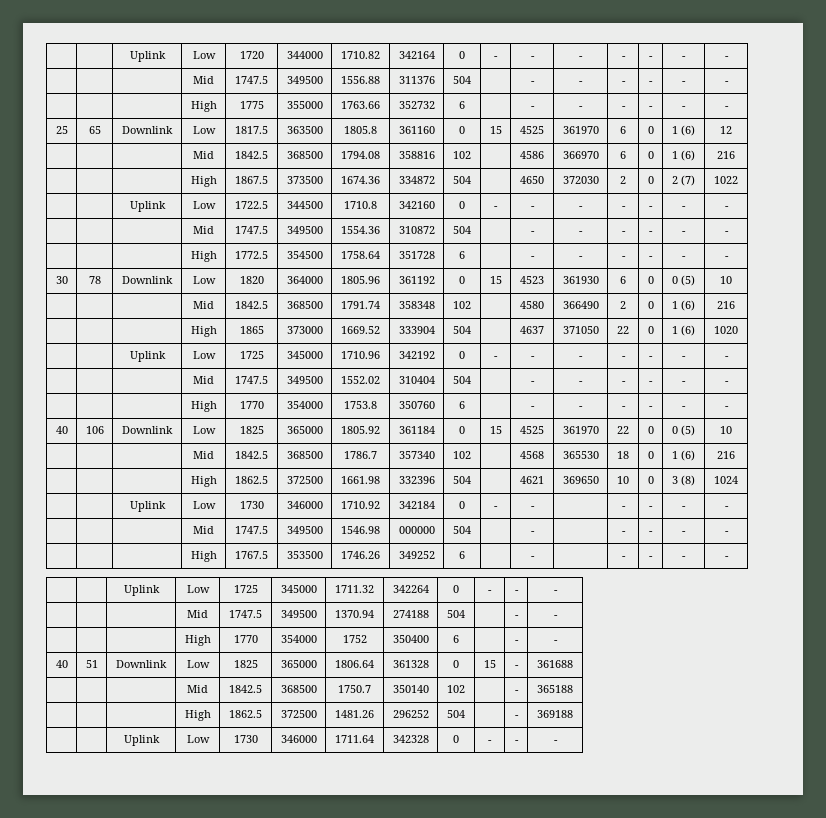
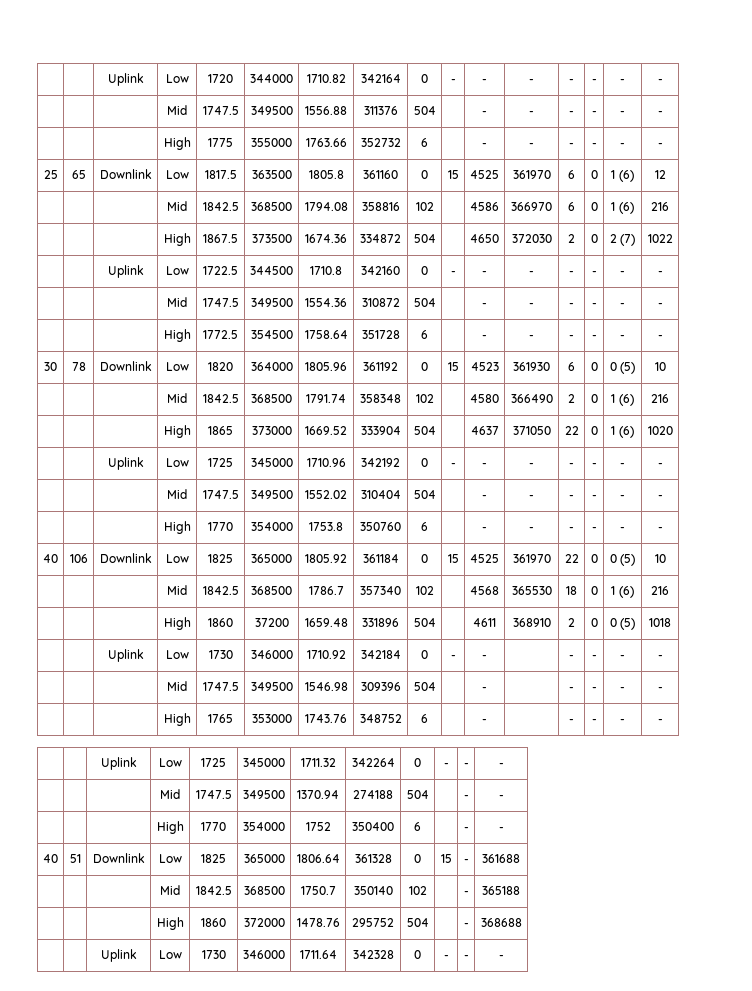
- | | | High | 1862.5 | 372500 | 1661.98 | 332396 | 504 | | 4621 | 369650 | 10 | 0 | 3 (8) | 1024
+ | | | High | 1860 | 37200 | 1659.48 | 331896 | 504 | | 4611 | 368910 | 2 | 0 | 0 (5) | 1018
- | | | Mid | 1747.5 | 349500 | 1546.98 | 000000 | 504 | | - | | - | - | - | -
+ | | | Mid | 1747.5 | 349500 | 1546.98 | 309396 | 504 | | - | | - | - | - | -
- | | | High | 1767.5 | 353500 | 1746.26 | 349252 | 6 | | - | | - | - | - | -
+ | | | High | 1765 | 353000 | 1743.76 | 348752 | 6 | | - | | - | - | - | -
- | | | High | 1862.5 | 372500 | 1481.26 | 296252 | 504 | | - | 369188
+ | | | High | 1860 | 372000 | 1478.76 | 295752 | 504 | | - | 368688

